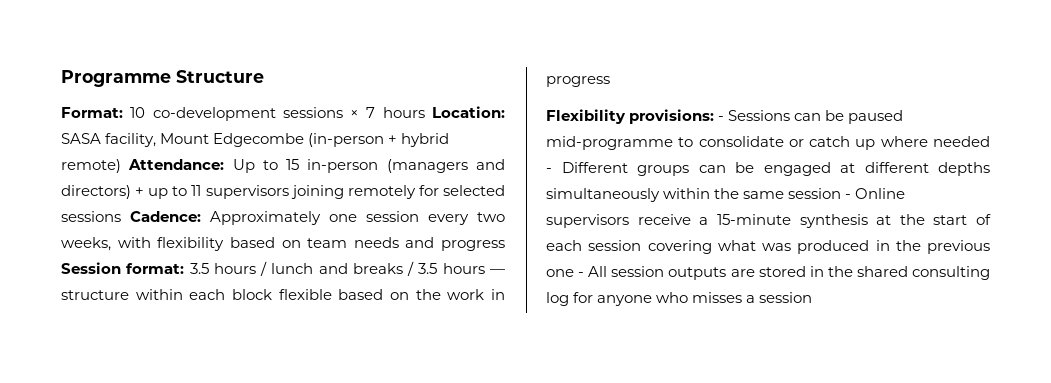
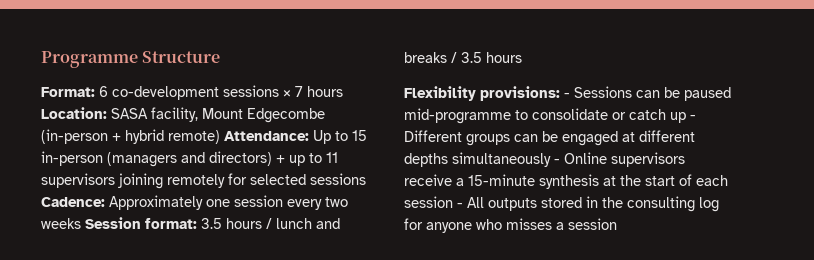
- Format: 10 co-development sessions × 7 hours Location: SASA facility, Mount Edgecombe (in-person + hybrid remote) Attendance: Up to 15 in-person (managers and directors) + up to 11 supervisors joining remotely for selected sessions Cadence: Approximately one session every two weeks, with flexibility based on team needs and progress Session format: 3.5 hours / lunch and breaks / 3.5 hours — structure within each block flexible based on the work in progress
+ Format: 6 co-development sessions × 7 hours Location: SASA facility, Mount Edgecombe (in-person + hybrid remote) Attendance: Up to 15 in-person (managers and directors) + up to 11 supervisors joining remotely for selected sessions Cadence: Approximately one session every two weeks Session format: 3.5 hours / lunch and breaks / 3.5 hours
- Flexibility provisions: - Sessions can be paused mid-programme to consolidate or catch up where needed - Different groups can be engaged at different depths simultaneously within the same session - Online supervisors receive a 15-minute synthesis at the start of each session covering what was produced in the previous one - All session outputs are stored in the shared consulting log for anyone who misses a session
+ Flexibility provisions: - Sessions can be paused mid-programme to consolidate or catch up - Different groups can be engaged at different depths simultaneously - Online supervisors receive a 15-minute synthesis at the start of each session - All outputs stored in the consulting log for anyone who misses a session

